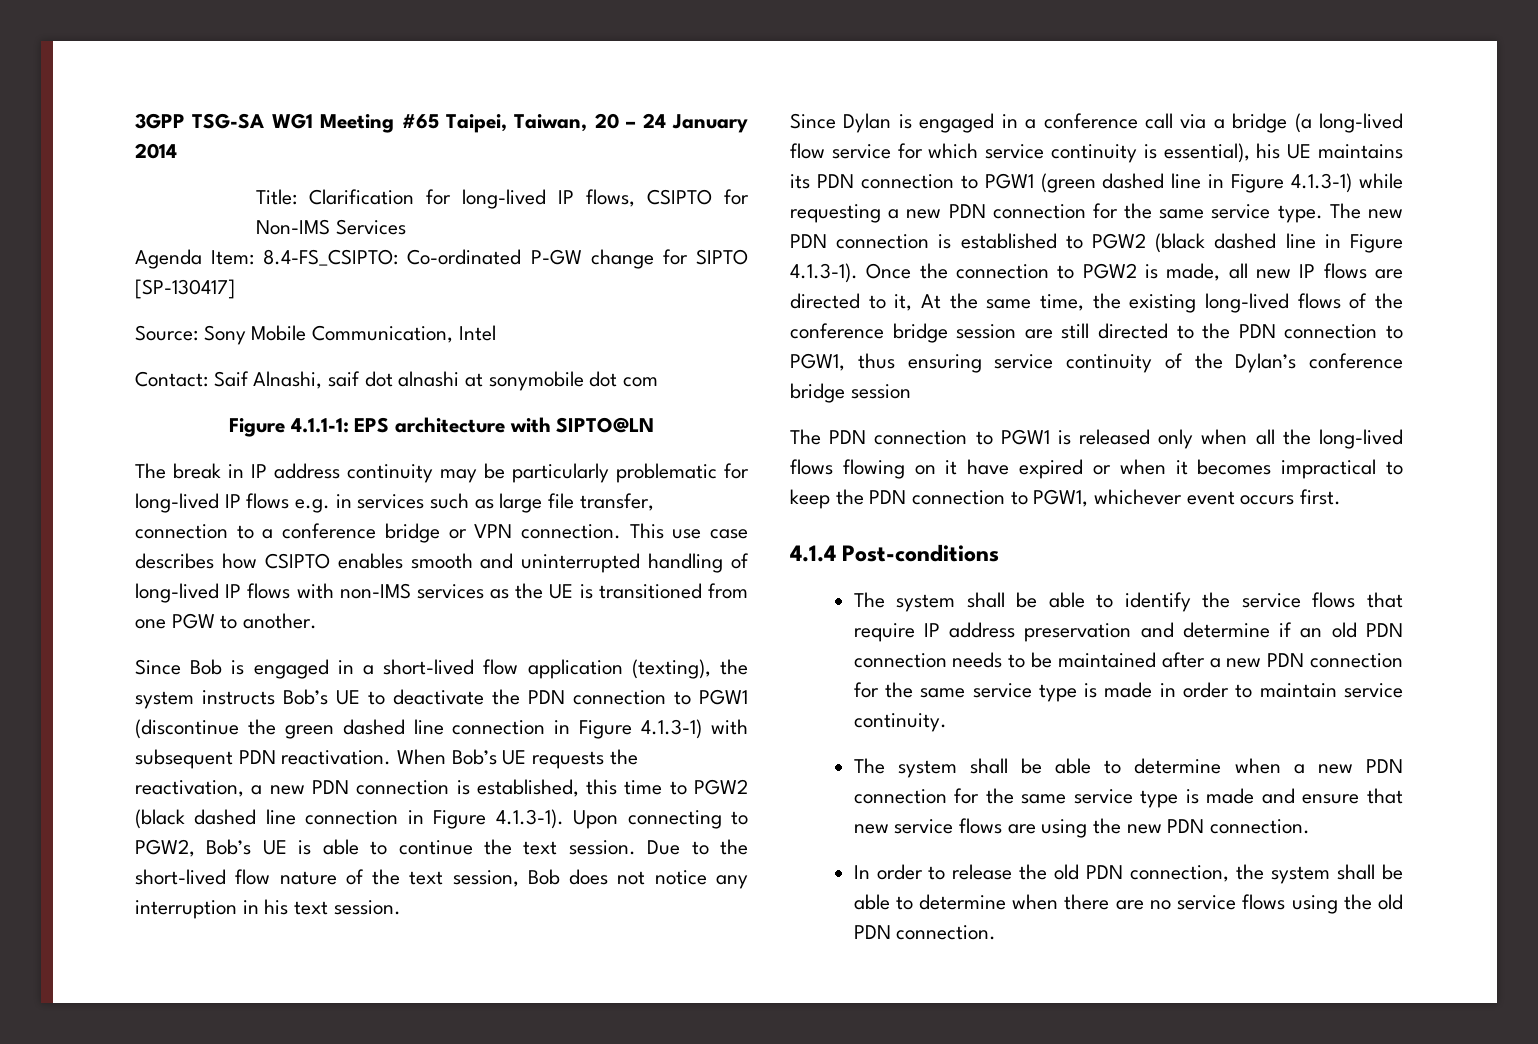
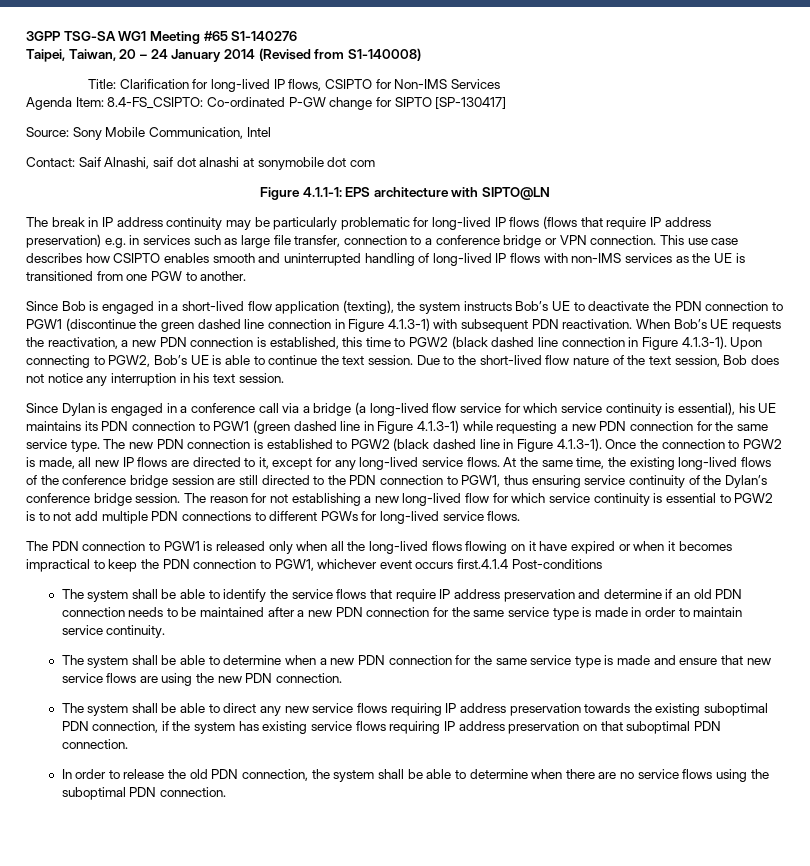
- 3GPP TSG-SA WG1 Meeting #65 Taipei, Taiwan, 20 – 24 January 2014
+ 3GPP TSG-SA WG1 Meeting #65 S1-140276
+ Taipei, Taiwan, 20 – 24 January 2014 (Revised from S1-140008)
- The break in IP address continuity may be particularly problematic for long-lived IP flows e.g. in services such as large file transfer, connection to a conference bridge or VPN connection.
+ The break in IP address continuity may be particularly problematic for long-lived IP flows (flows that require IP address preservation) e.g. in services such as large file transfer, connection to a conference bridge or VPN connection.
- The new PDN connection is established to PGW2 (black dashed line in Figure 4.1.3-1). Once the connection to PGW2 is made, all new IP flows are directed to it, At the same time, the existing long-lived flows of the conference bridge session are still directed to the PDN connection to PGW1, thus ensuring service continuity of the Dylan’s conference bridge session
+ The new PDN connection is established to PGW2 (black dashed line in Figure 4.1.3-1). Once the connection to PGW2 is made, all new IP flows are directed to it, except for any long-lived service flows. At the same time, the existing long-lived flows of the conference bridge session are still directed to the PDN connection to PGW1, thus ensuring service continuity of the Dylan’s conference bridge session. The reason for not establishing a new long-lived flow for which service continuity is essential to PGW2 is to not add multiple PDN connections to different PGWs for long-lived service flows.
- The PDN connection to PGW1 is released only when all the long-lived flows flowing on it have expired or when it becomes impractical to keep the PDN connection to PGW1, whichever event occurs first.
- 4.1.4 Post-conditions
+ The PDN connection to PGW1 is released only when all the long-lived flows flowing on it have expired or when it becomes impractical to keep the PDN connection to PGW1, whichever event occurs first.4.1.4 Post-conditions
+ The system shall be able to direct any new service flows requiring IP address preservation towards the existing suboptimal PDN connection, if the system has existing service flows requiring IP address preservation on that suboptimal PDN connection.
- In order to release the old PDN connection, the system shall be able to determine when there are no service flows using the old PDN connection.
+ In order to release the old PDN connection, the system shall be able to determine when there are no service flows using the suboptimal PDN connection.

